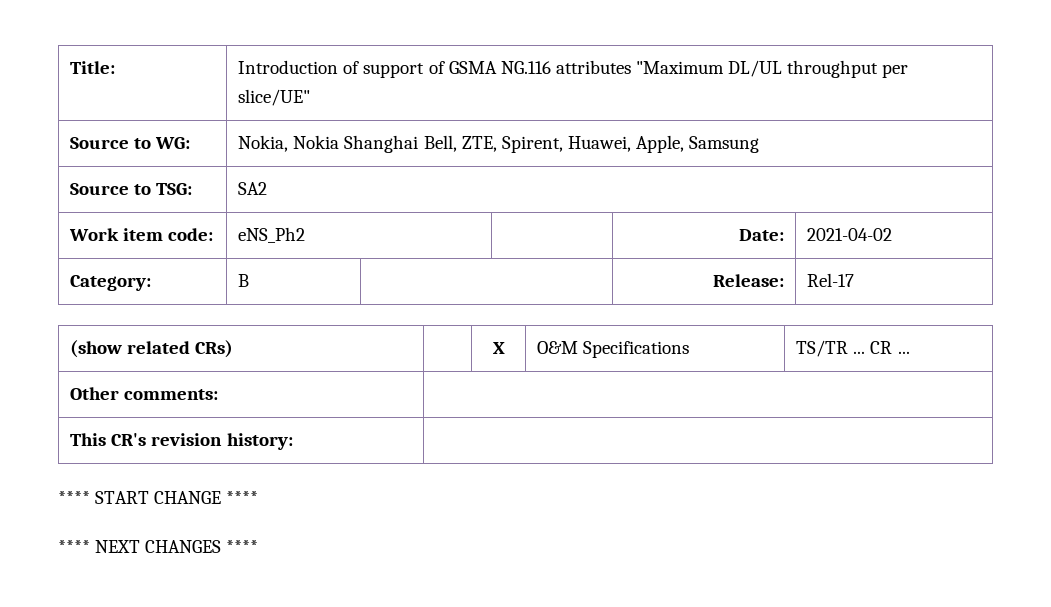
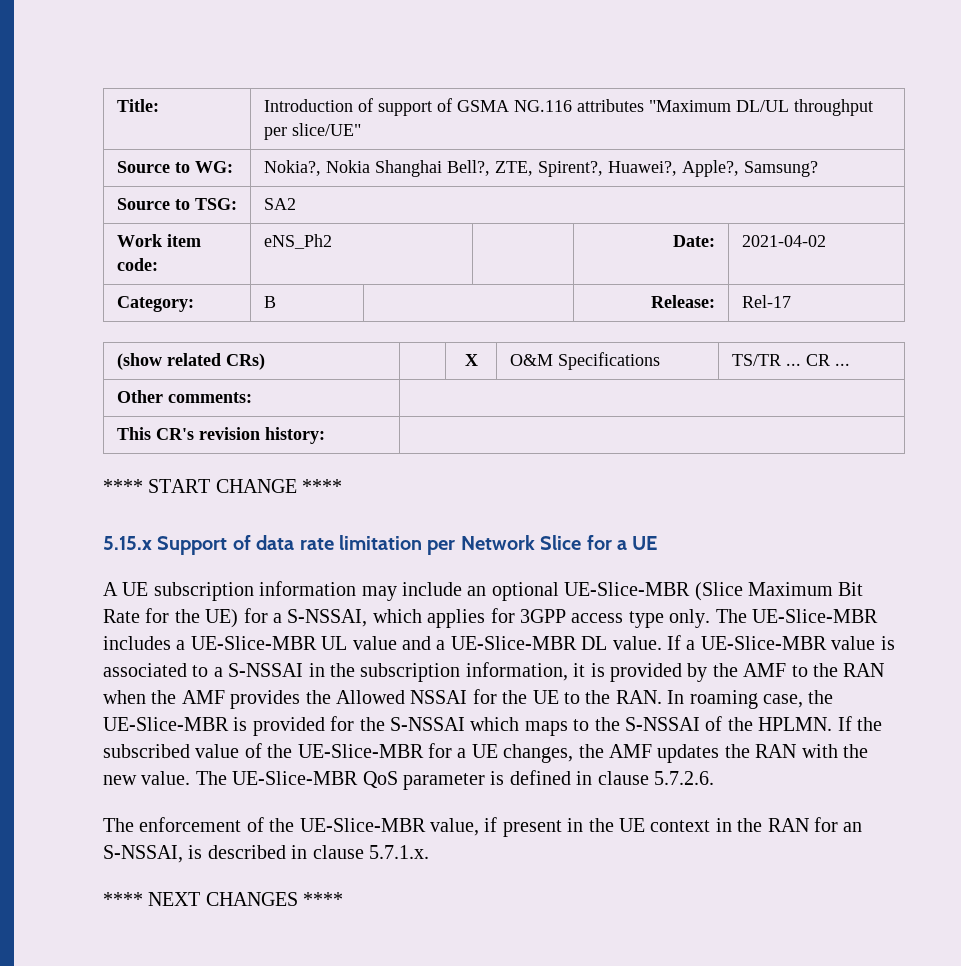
- Source to WG: | Nokia, Nokia Shanghai Bell, ZTE, Spirent, Huawei, Apple, Samsung
+ Source to WG: | Nokia?, Nokia Shanghai Bell?, ZTE, Spirent?, Huawei?, Apple?, Samsung?
+ 5.15.x Support of data rate limitation per Network Slice for a UE
+ A UE subscription information may include an optional UE-Slice-MBR (Slice Maximum Bit Rate for the UE) for a S-NSSAI, which applies for 3GPP access type only. The UE-Slice-MBR includes a UE-Slice-MBR UL value and a UE-Slice-MBR DL value. If a UE-Slice-MBR value is associated to a S-NSSAI in the subscription information, it is provided by the AMF to the RAN when the AMF provides the Allowed NSSAI for the UE to the RAN. In roaming case, the UE-Slice-MBR is provided for the S-NSSAI which maps to the S-NSSAI of the HPLMN. If the subscribed value of the UE-Slice-MBR for a UE changes, the AMF updates the RAN with the new value. The UE-Slice-MBR QoS parameter is defined in clause 5.7.2.6.
+ The enforcement of the UE-Slice-MBR value, if present in the UE context in the RAN for an S-NSSAI, is described in clause 5.7.1.x.

